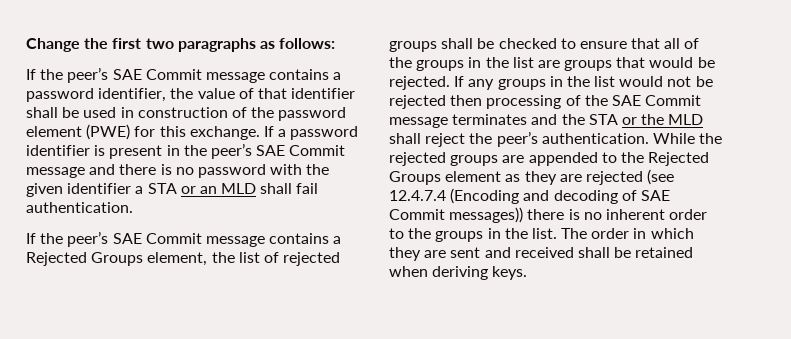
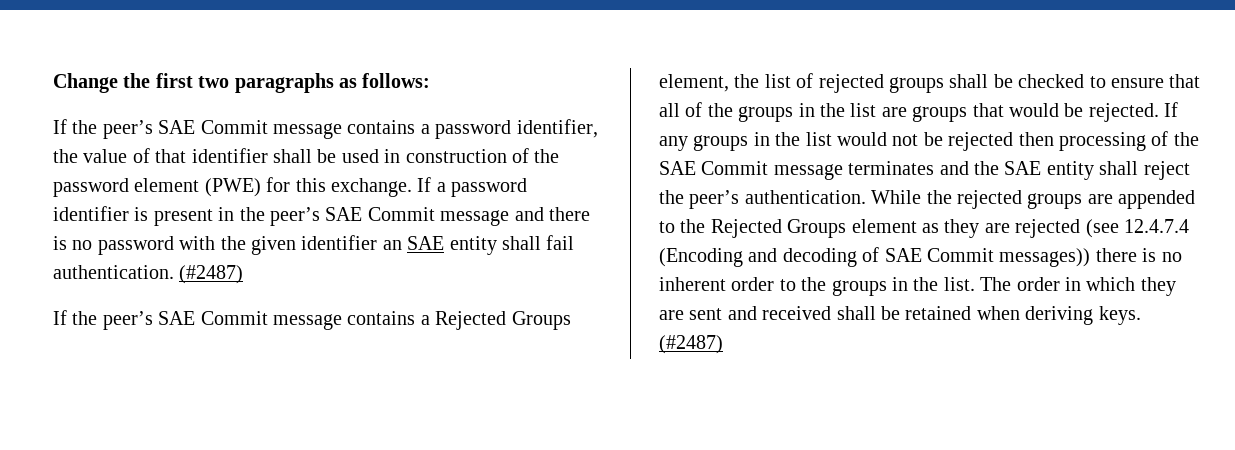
- If a password identifier is present in the peer’s SAE Commit message and there is no password with the given identifier a STA or an MLD shall fail authentication.
+ If a password identifier is present in the peer’s SAE Commit message and there is no password with the given identifier an SAE entity shall fail authentication. (#2487)
- If any groups in the list would not be rejected then processing of the SAE Commit message terminates and the STA or the MLD shall reject the peer’s authentication.
+ If any groups in the list would not be rejected then processing of the SAE Commit message terminates and the SAE entity shall reject the peer’s authentication.
- The order in which they are sent and received shall be retained when deriving keys.
+ The order in which they are sent and received shall be retained when deriving keys. (#2487)

